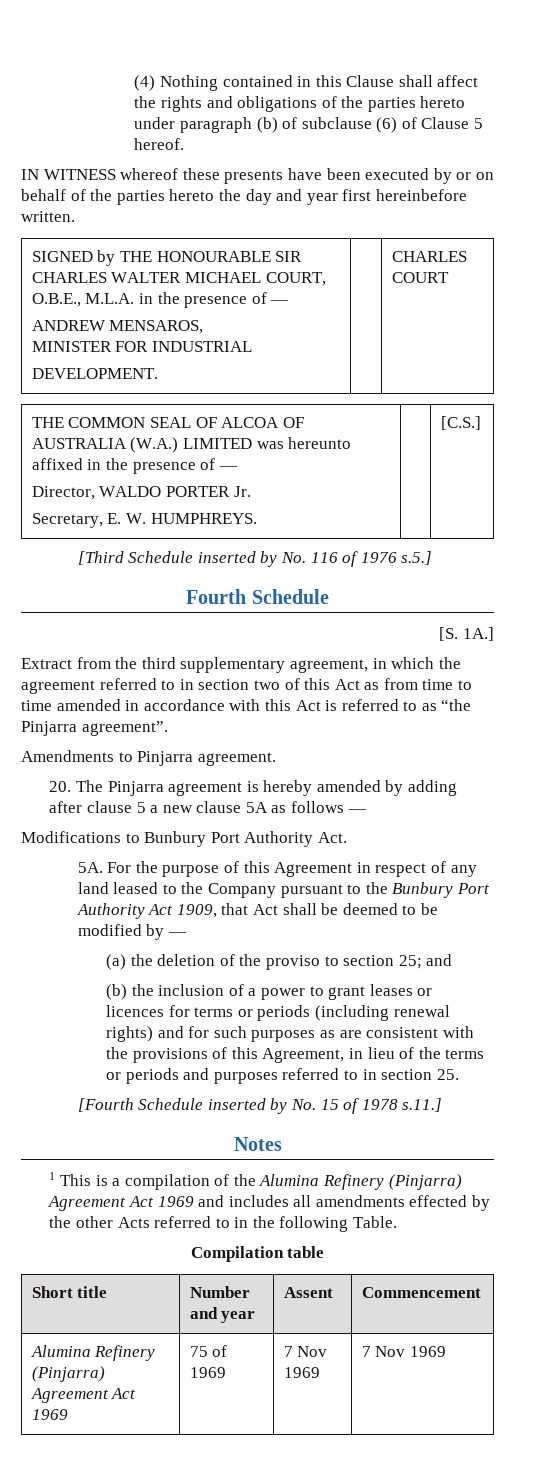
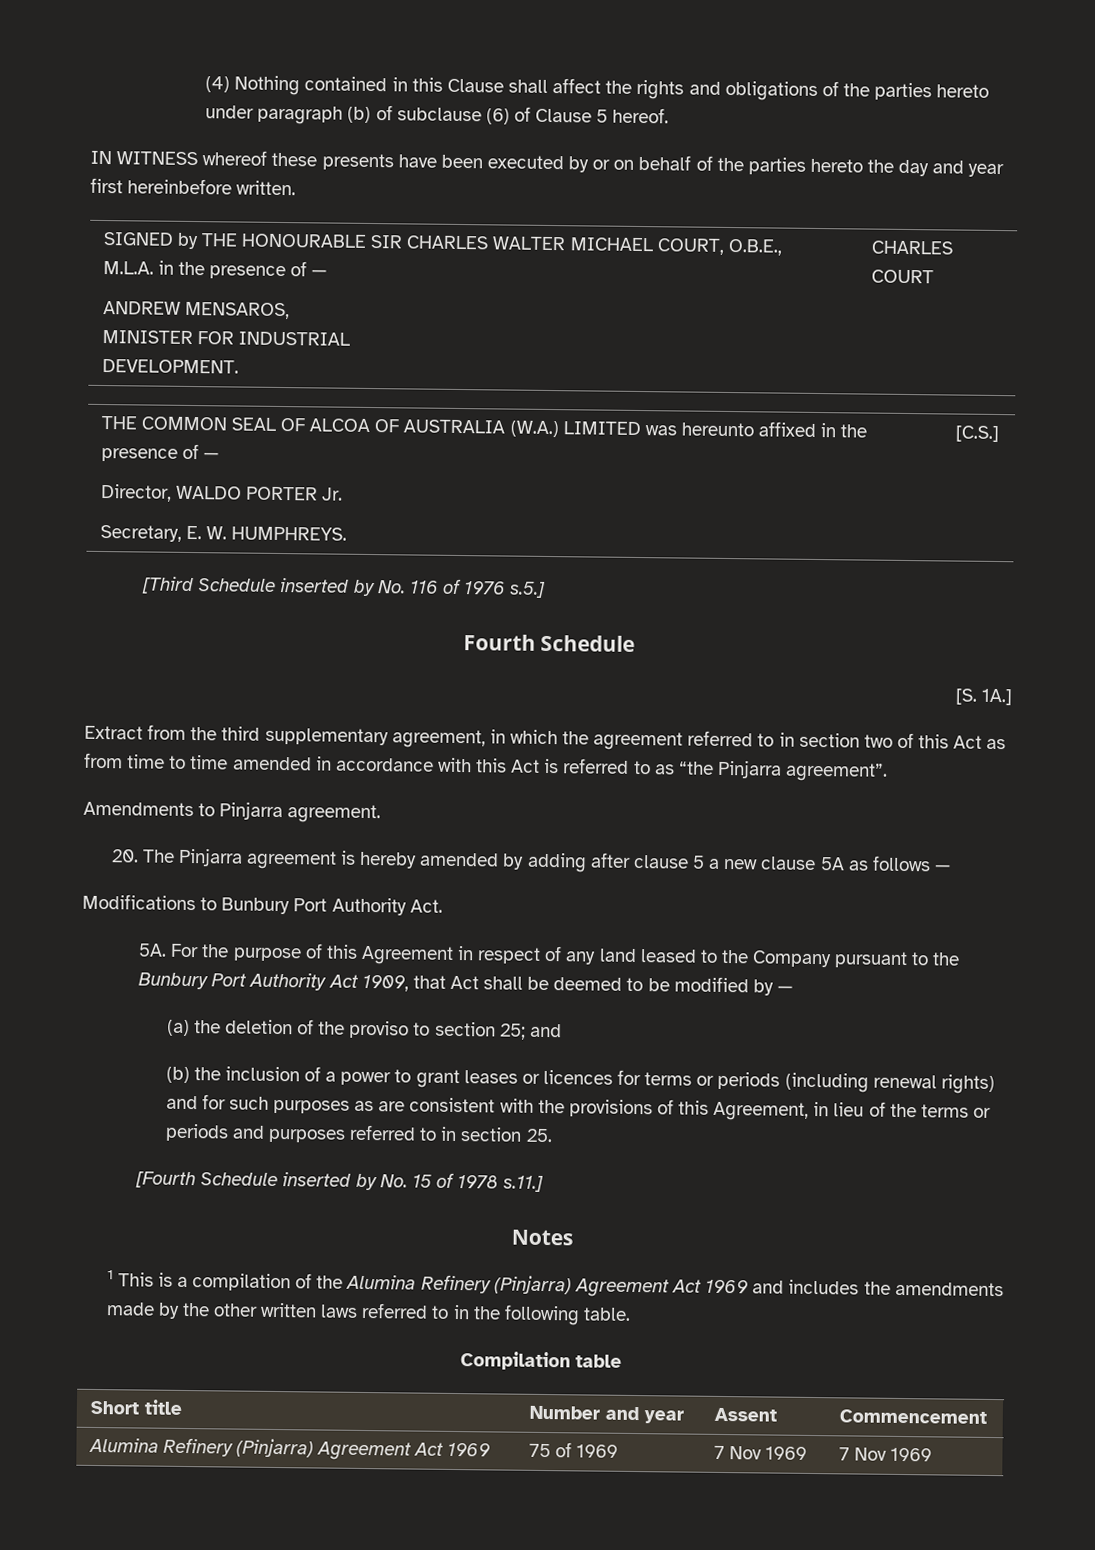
- 1 This is a compilation of the Alumina Refinery (Pinjarra) Agreement Act 1969 and includes all amendments effected by the other Acts referred to in the following Table.
+ 1 This is a compilation of the Alumina Refinery (Pinjarra) Agreement Act 1969 and includes the amendments made by the other written laws referred to in the following table.

